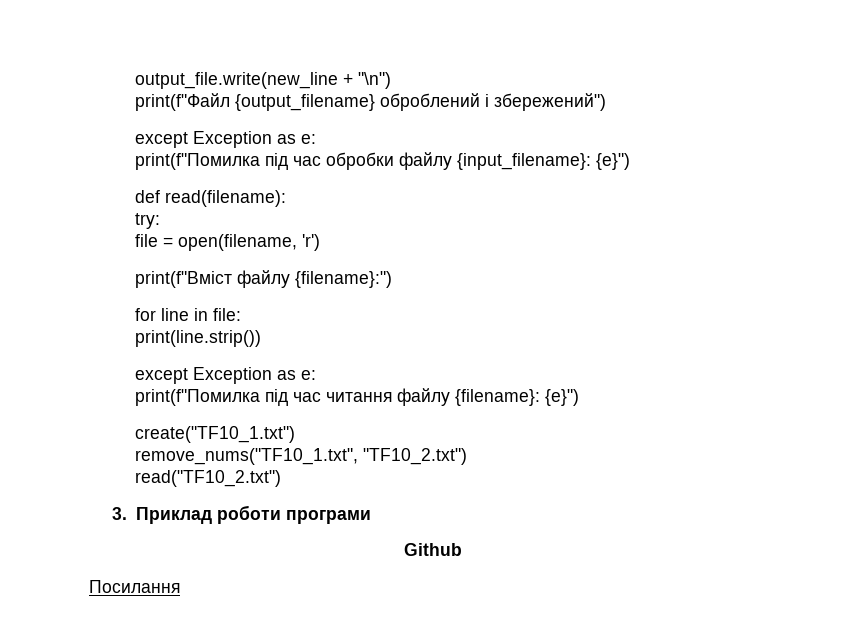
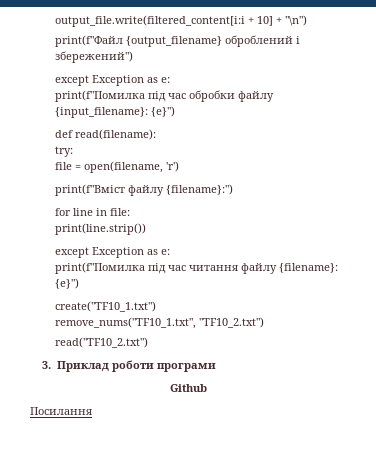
- output_file.write(new_line + "\n")
+ output_file.write(filtered_content[i:i + 10] + "\n")

